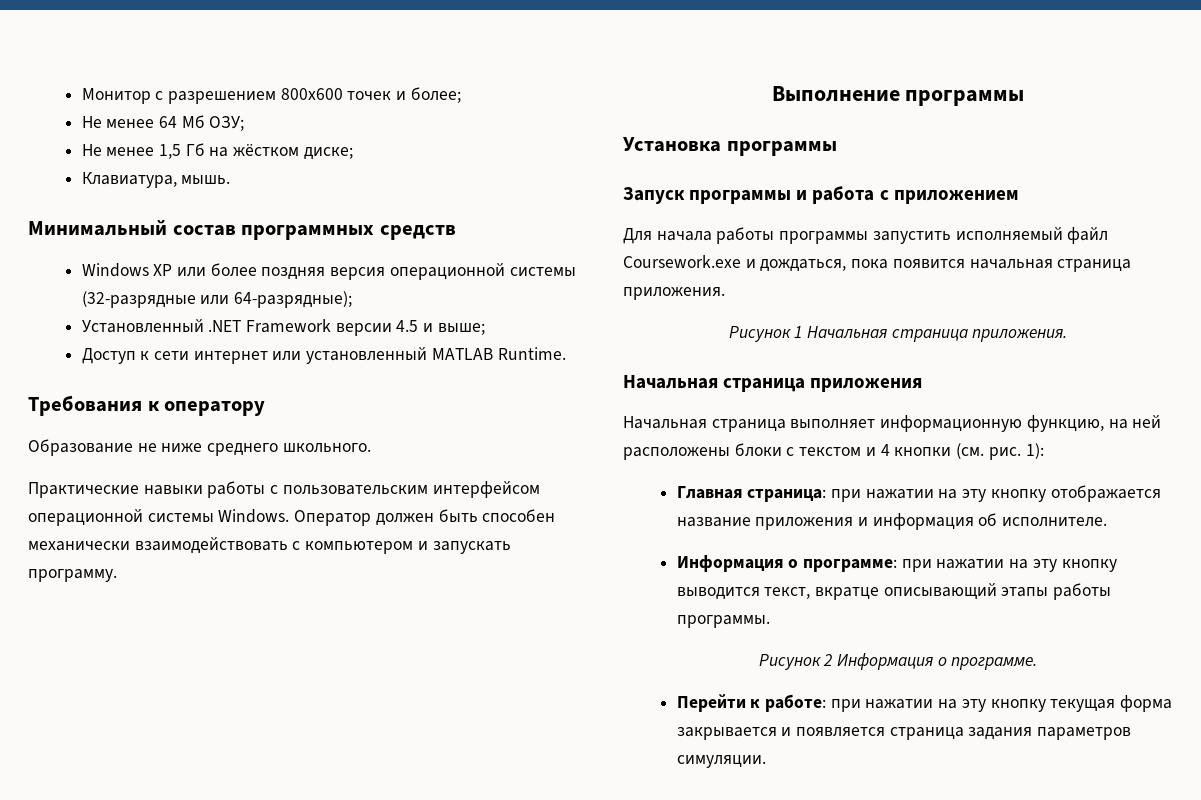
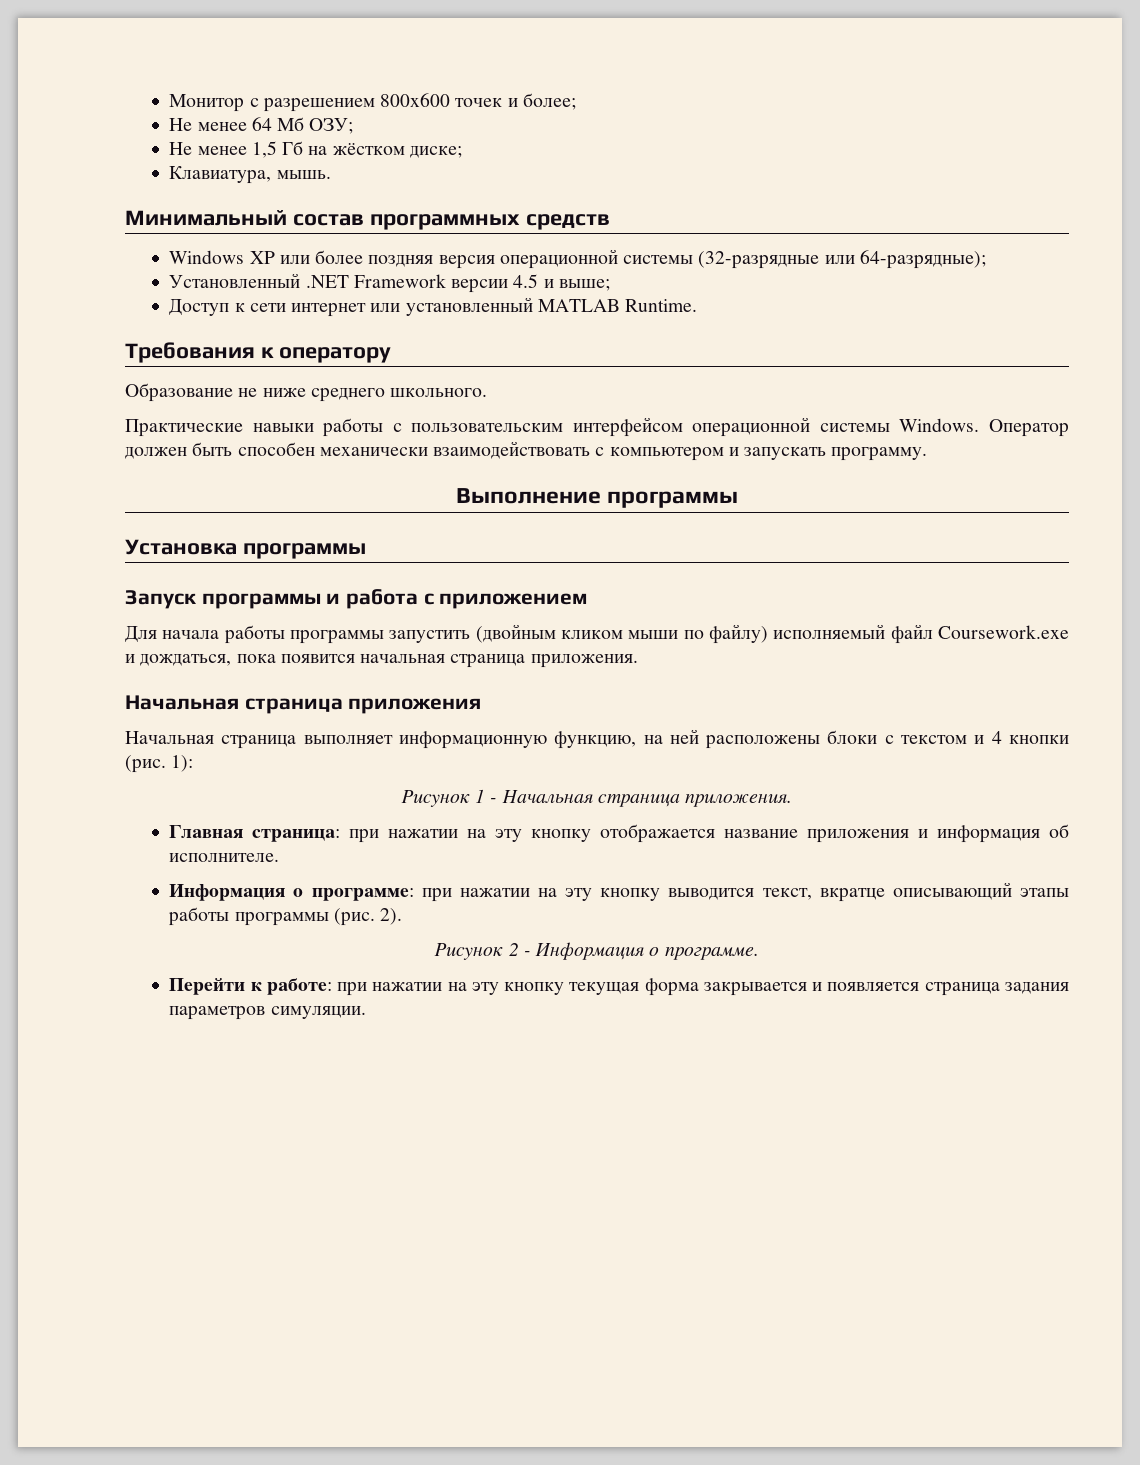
- Для начала работы программы запустить исполняемый файл Coursework.exe и дождаться, пока появится начальная страница приложения.
+ Для начала работы программы запустить (двойным кликом мыши по файлу) исполняемый файл Coursework.exe и дождаться, пока появится начальная страница приложения.
- Рисунок 1 Начальная страница приложения.
- Начальная страница выполняет информационную функцию, на ней расположены блоки с текстом и 4 кнопки (см. рис.
+ Начальная страница выполняет информационную функцию, на ней расположены блоки с текстом и 4 кнопки (рис.
+ Рисунок 1 - Начальная страница приложения.
- Информация о программе: при нажатии на эту кнопку выводится текст, вкратце описывающий этапы работы программы.
+ Информация о программе: при нажатии на эту кнопку выводится текст, вкратце описывающий этапы работы программы (рис. 2).
- Рисунок 2 Информация о программе.
+ Рисунок 2 - Информация о программе.

